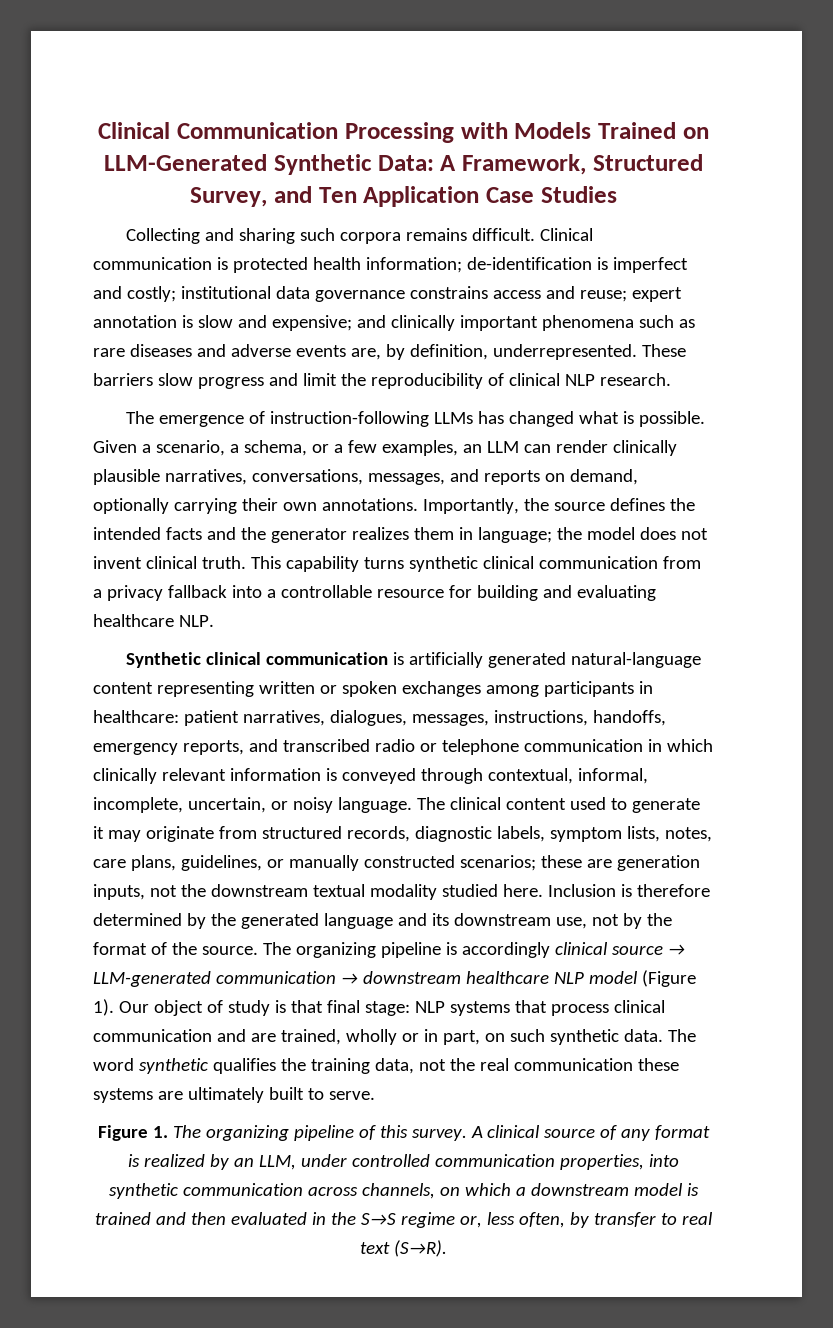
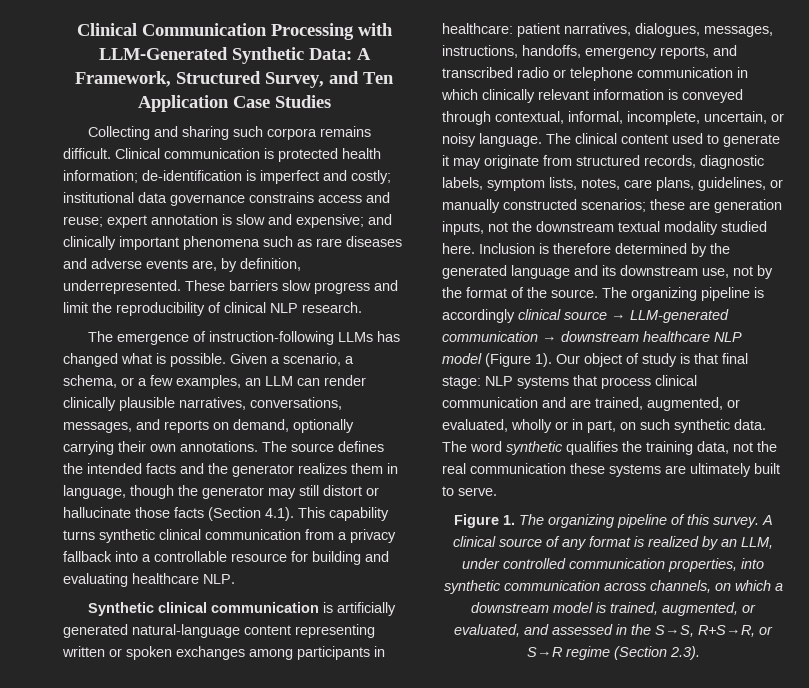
- Clinical Communication Processing with Models Trained on LLM-Generated Synthetic Data: A Framework, Structured Survey, and Ten Application Case Studies
+ Clinical Communication Processing with LLM-Generated Synthetic Data: A Framework, Structured Survey, and Ten Application Case Studies
- Importantly, the source defines the intended facts and the generator realizes them in language; the model does not invent clinical truth. This capability turns synthetic clinical communication from a privacy fallback into a controllable resource for building and evaluating healthcare NLP.
+ The source defines the intended facts and the generator realizes them in language, though the generator may still distort or hallucinate those facts (Section 4.1). This capability turns synthetic clinical communication from a privacy fallback into a controllable resource for building and evaluating healthcare NLP.
- Our object of study is that final stage: NLP systems that process clinical communication and are trained, wholly or in part, on such synthetic data.
+ Our object of study is that final stage: NLP systems that process clinical communication and are trained, augmented, or evaluated, wholly or in part, on such synthetic data.
- A clinical source of any format is realized by an LLM, under controlled communication properties, into synthetic communication across channels, on which a downstream model is trained and then evaluated in the S→S regime or, less often, by transfer to real text (S→R).
+ A clinical source of any format is realized by an LLM, under controlled communication properties, into synthetic communication across channels, on which a downstream model is trained, augmented, or evaluated, and assessed in the S→S, R+S→R, or S→R regime (Section 2.3).

